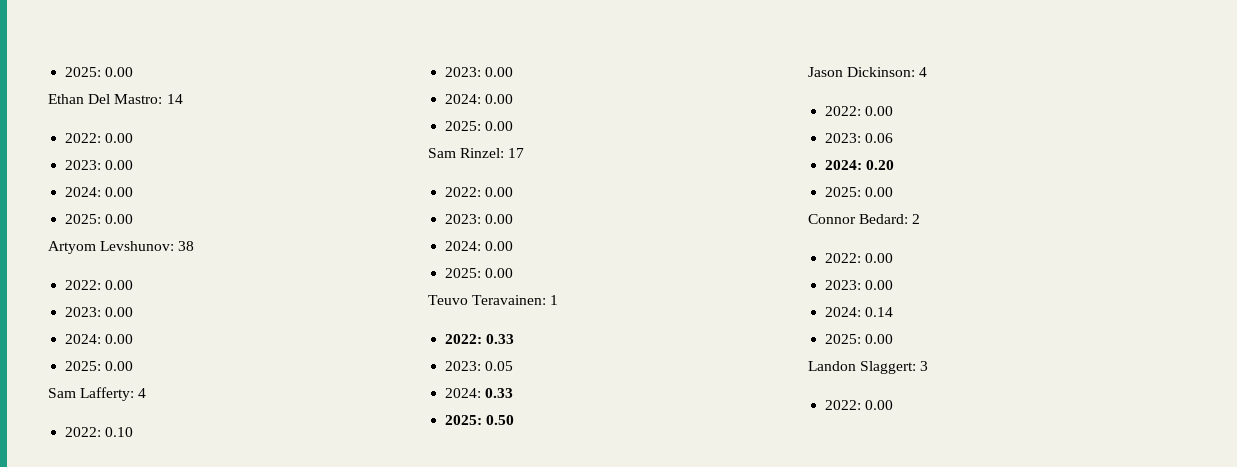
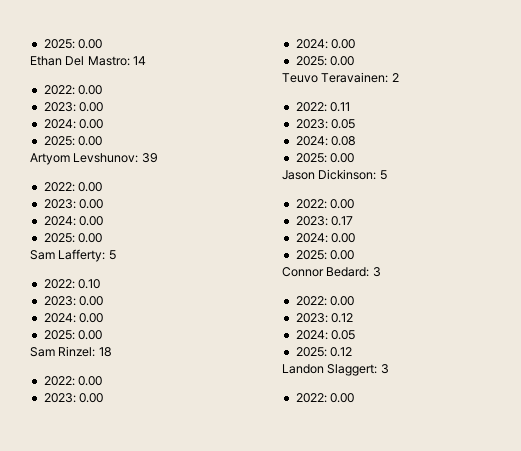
- Artyom Levshunov: 38
+ Artyom Levshunov: 39
- Sam Lafferty: 4
+ Sam Lafferty: 5
- Sam Rinzel: 17
+ Sam Rinzel: 18
- Teuvo Teravainen: 1
- 2022: 0.33
+ Teuvo Teravainen: 2
+ 2022: 0.11
- 2024: 0.33
- 2025: 0.50
+ 2024: 0.08
+ 2025: 0.00
- Jason Dickinson: 4
+ Jason Dickinson: 5
  2022: 0.00
- 2023: 0.06
- 2024: 0.20
+ 2023: 0.17
+ 2024: 0.00
- Connor Bedard: 2
+ Connor Bedard: 3
  2022: 0.00
- 2023: 0.00
- 2024: 0.14
- 2025: 0.00
+ 2023: 0.12
+ 2024: 0.05
+ 2025: 0.12

